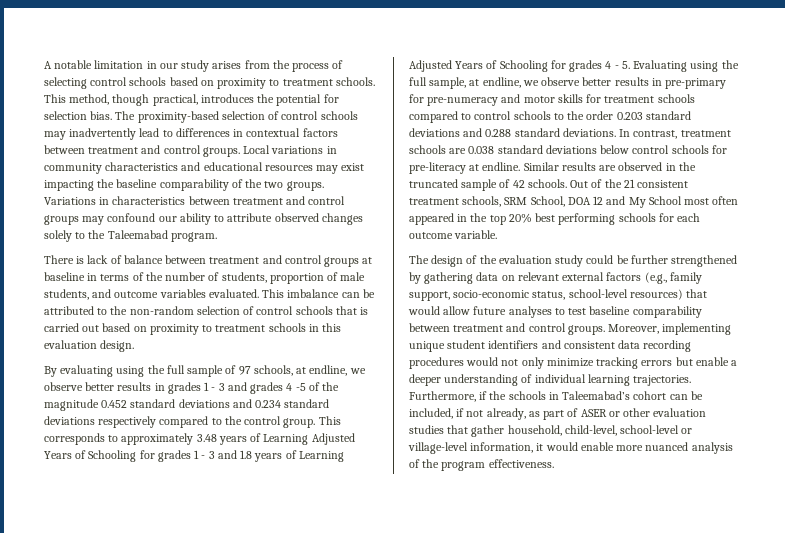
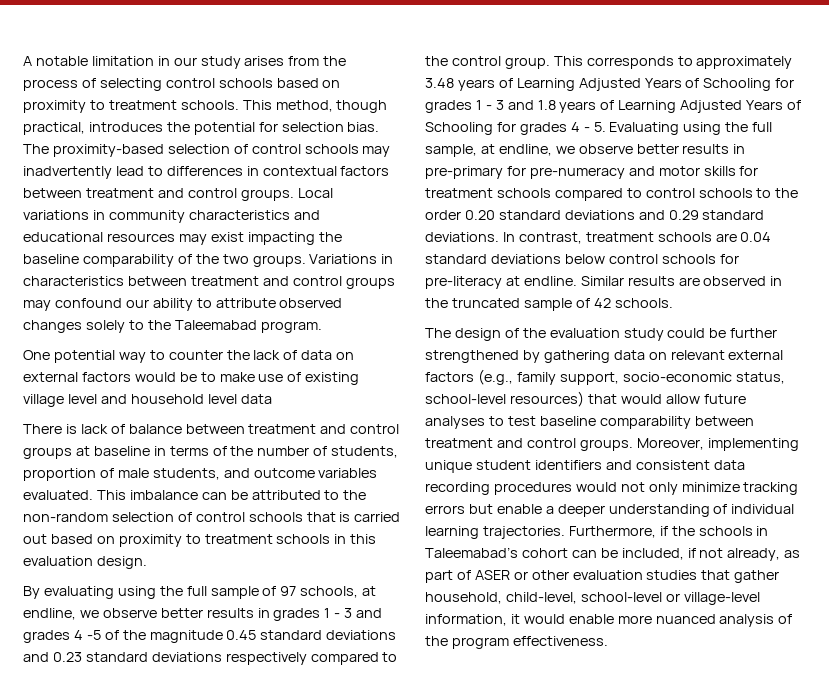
+ One potential way to counter the lack of data on external factors would be to make use of existing village level and household level data
- By evaluating using the full sample of 97 schools, at endline, we observe better results in grades 1 - 3 and grades 4 -5 of the magnitude 0.452 standard deviations and 0.234 standard deviations respectively compared to the control group.
+ By evaluating using the full sample of 97 schools, at endline, we observe better results in grades 1 - 3 and grades 4 -5 of the magnitude 0.45 standard deviations and 0.23 standard deviations respectively compared to the control group.
- This corresponds to approximately 3.48 years of Learning Adjusted Years of Schooling for grades 1 - 3 and 1.8 years of Learning Adjusted Years of Schooling for grades 4 - 5. Evaluating using the full sample, at endline, we observe better results in pre-primary for pre-numeracy and motor skills for treatment schools compared to control schools to the order 0.203 standard deviations and 0.288 standard deviations.
+ This corresponds to approximately 3.48 years of Learning Adjusted Years of Schooling for grades 1 - 3 and 1.8 years of Learning Adjusted Years of Schooling for grades 4 - 5. Evaluating using the full sample, at endline, we observe better results in pre-primary for pre-numeracy and motor skills for treatment schools compared to control schools to the order 0.20 standard deviations and 0.29 standard deviations.
- In contrast, treatment schools are 0.038 standard deviations below control schools for pre-literacy at endline.
+ In contrast, treatment schools are 0.04 standard deviations below control schools for pre-literacy at endline.
- Out of the 21 consistent treatment schools, SRM School, DOA 12 and My School most often appeared in the top 20% best performing schools for each outcome variable.

